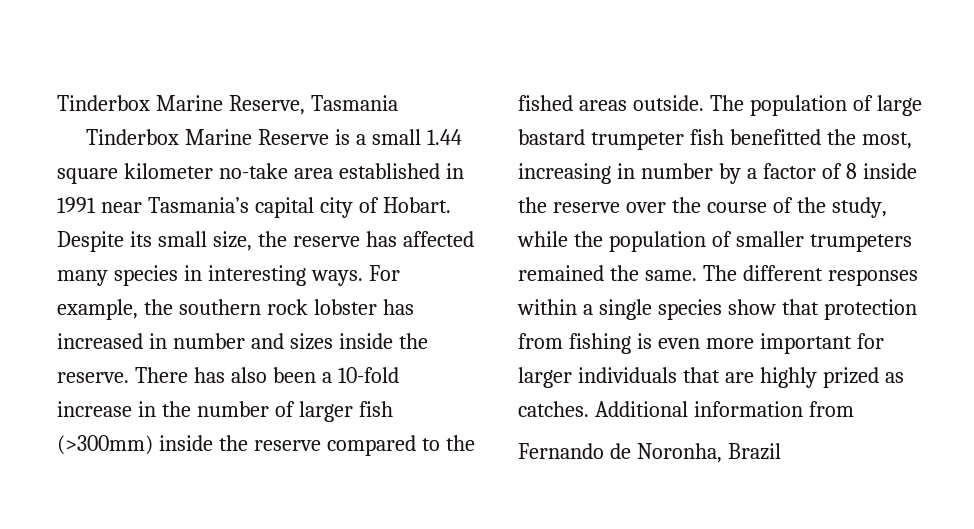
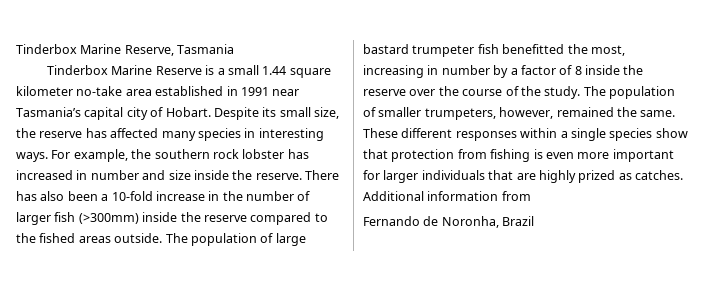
- For example, the southern rock lobster has increased in number and sizes inside the reserve.
+ For example, the southern rock lobster has increased in number and size inside the reserve.
- The population of large bastard trumpeter fish benefitted the most, increasing in number by a factor of 8 inside the reserve over the course of the study, while the population of smaller trumpeters remained the same.
+ The population of large bastard trumpeter fish benefitted the most, increasing in number by a factor of 8 inside the reserve over the course of the study. The population of smaller trumpeters, however, remained the same.
- The different responses within a single species show that protection from fishing is even more important for larger individuals that are highly prized as catches.
+ These different responses within a single species show that protection from fishing is even more important for larger individuals that are highly prized as catches.

